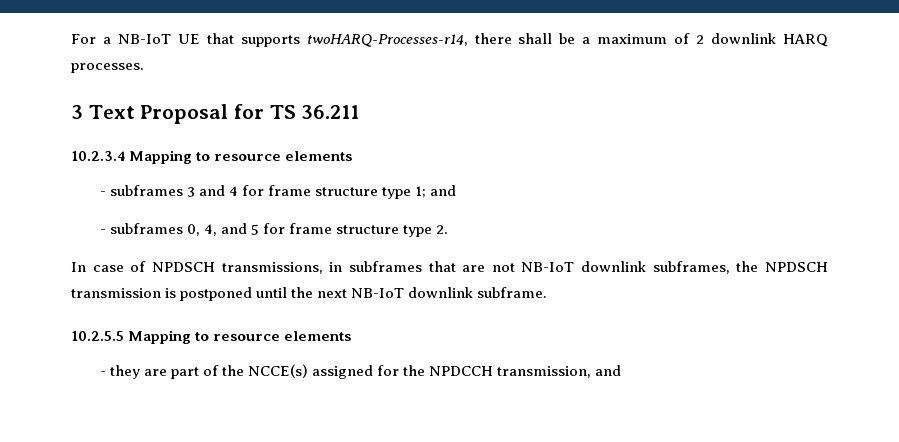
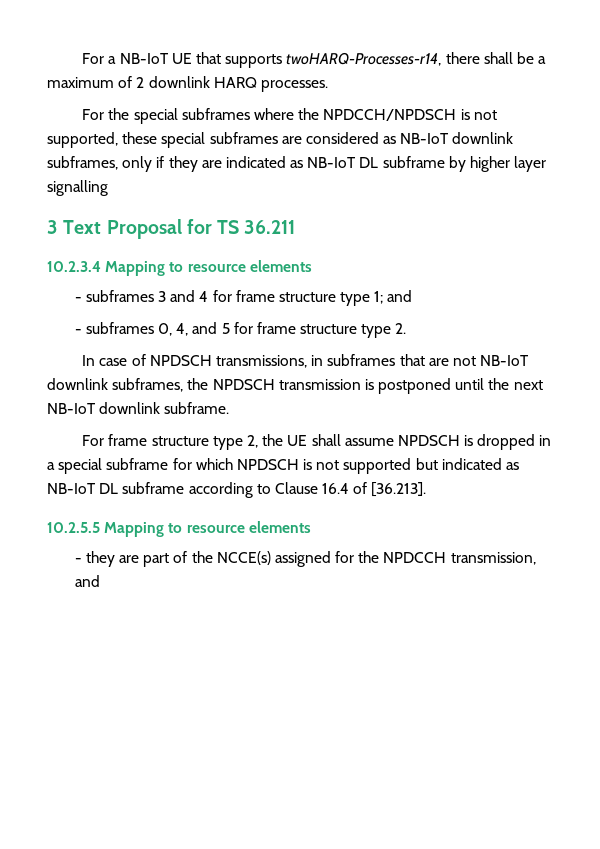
+ For the special subframes where the NPDCCH/NPDSCH is not supported, these special subframes are considered as NB-IoT downlink subframes, only if they are indicated as NB-IoT DL subframe by higher layer signalling
+ For frame structure type 2, the UE shall assume NPDSCH is dropped in a special subframe for which NPDSCH is not supported but indicated as NB-IoT DL subframe according to Clause 16.4 of [36.213].

